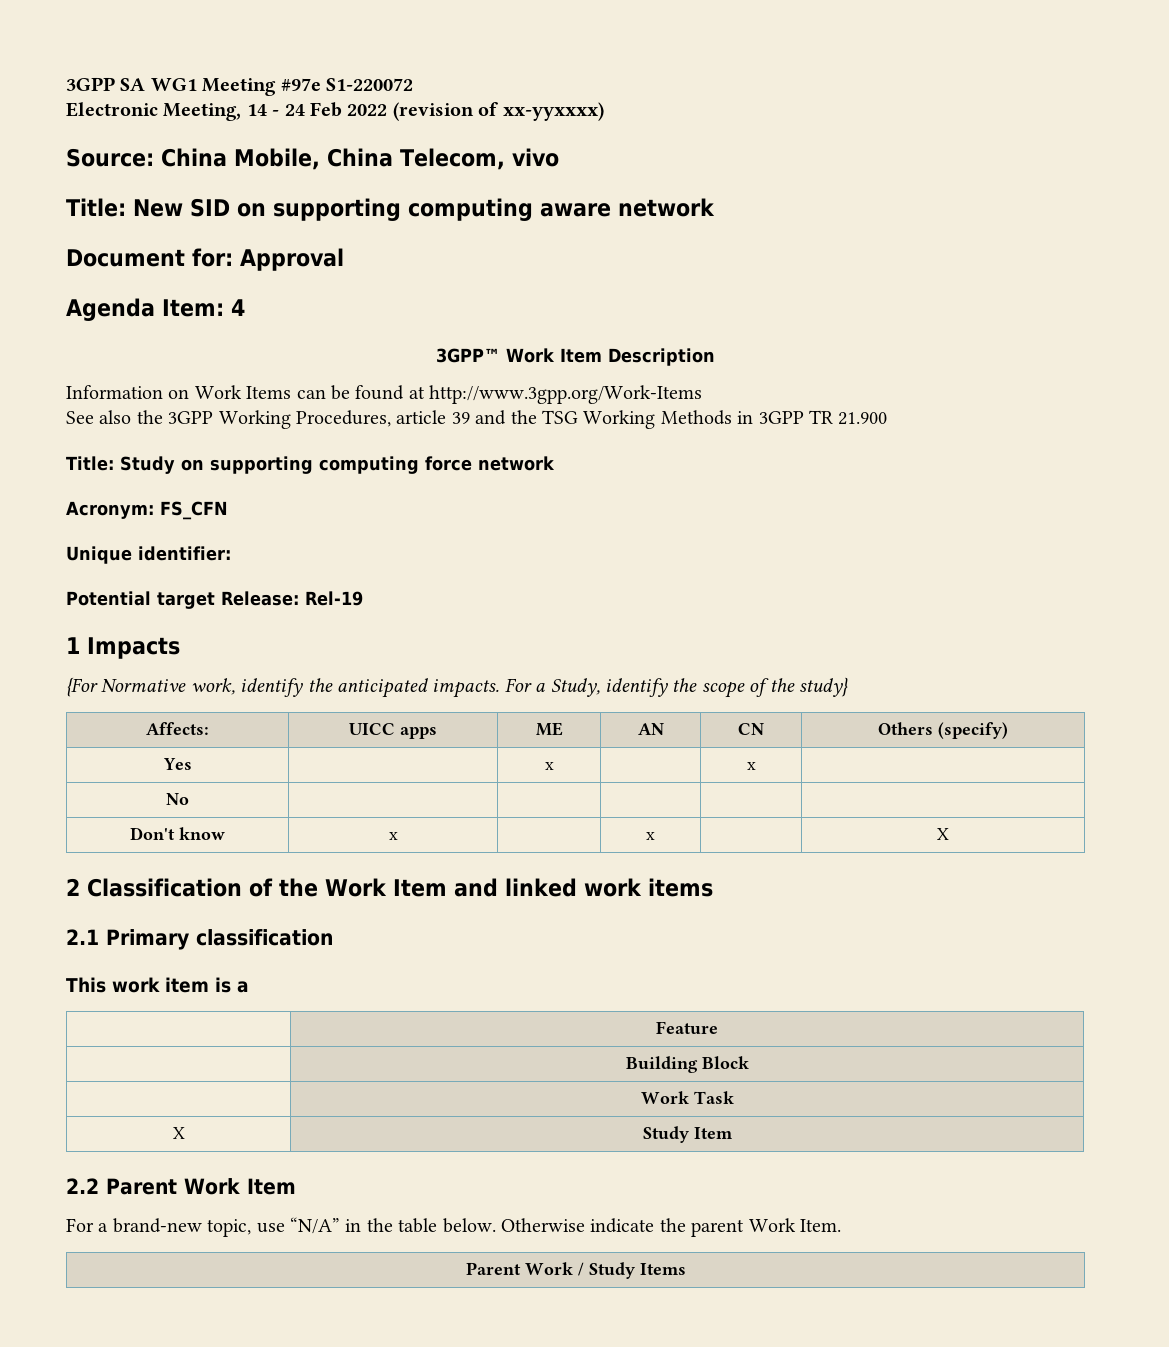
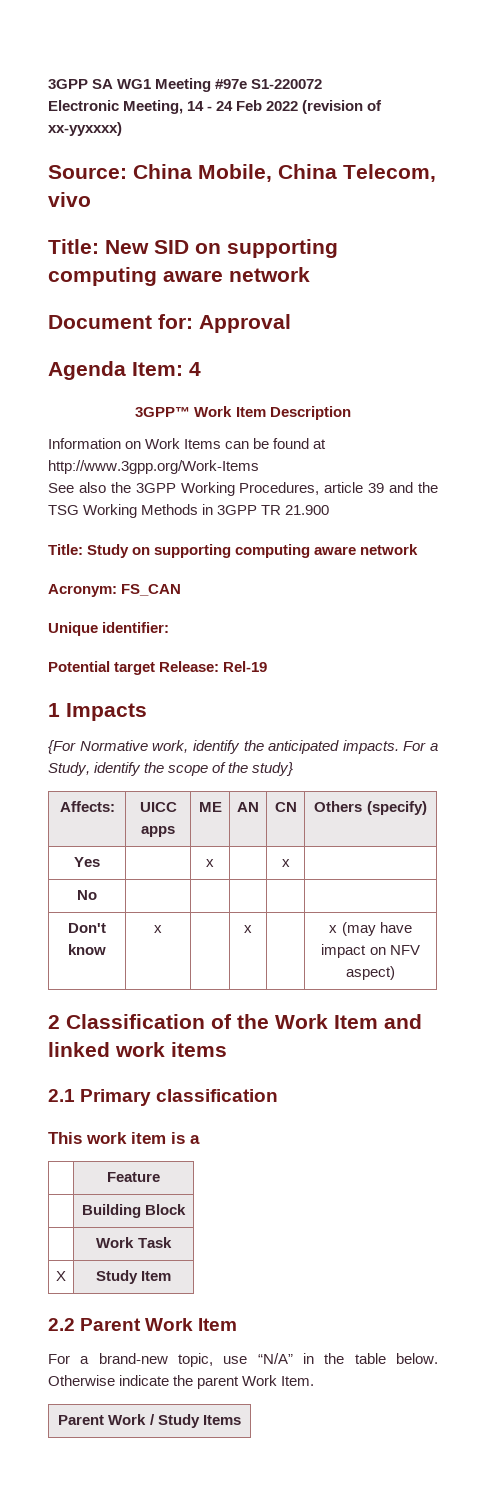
- Title: Study on supporting computing force network
+ Title: Study on supporting computing aware network
- Acronym: FS_CFN
+ Acronym: FS_CAN
- Don't know | x | | x | | X
+ Don't know | x | | x | | x (may have impact on NFV aspect)

